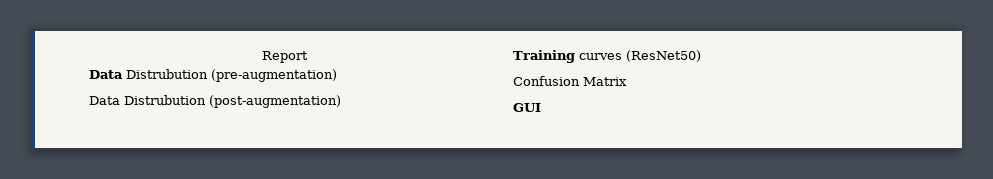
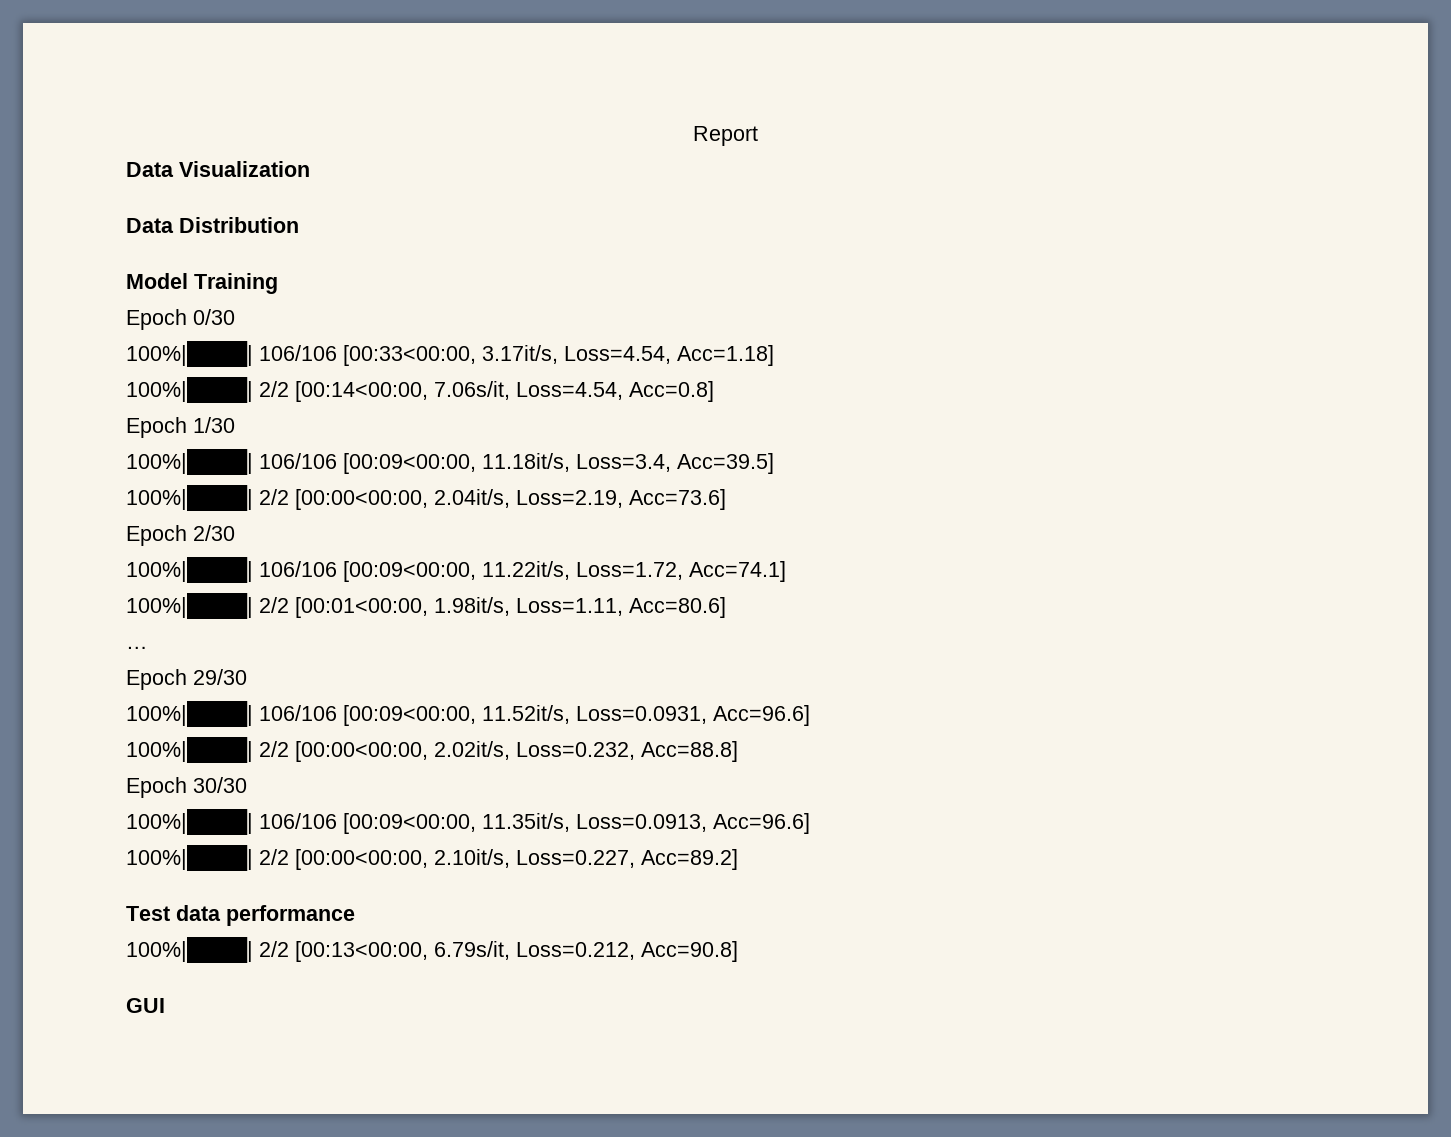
- Data Distrubution (pre-augmentation)
- Data Distrubution (post-augmentation)
- Training curves (ResNet50)
- Confusion Matrix
+ Data Visualization
+ Data Distribution
+ Model Training
+ Epoch 0/30
+ 100%|████| 106/106 [00:33<00:00, 3.17it/s, Loss=4.54, Acc=1.18]
+ 100%|████| 2/2 [00:14<00:00, 7.06s/it, Loss=4.54, Acc=0.8]
+ Epoch 1/30
+ 100%|████| 106/106 [00:09<00:00, 11.18it/s, Loss=3.4, Acc=39.5]
+ 100%|████| 2/2 [00:00<00:00, 2.04it/s, Loss=2.19, Acc=73.6]
+ Epoch 2/30
+ 100%|████| 106/106 [00:09<00:00, 11.22it/s, Loss=1.72, Acc=74.1]
+ 100%|████| 2/2 [00:01<00:00, 1.98it/s, Loss=1.11, Acc=80.6]
+ …
+ Epoch 29/30
+ 100%|████| 106/106 [00:09<00:00, 11.52it/s, Loss=0.0931, Acc=96.6]
+ 100%|████| 2/2 [00:00<00:00, 2.02it/s, Loss=0.232, Acc=88.8]
+ Epoch 30/30
+ 100%|████| 106/106 [00:09<00:00, 11.35it/s, Loss=0.0913, Acc=96.6]
+ 100%|████| 2/2 [00:00<00:00, 2.10it/s, Loss=0.227, Acc=89.2]
+ Test data performance
+ 100%|████| 2/2 [00:13<00:00, 6.79s/it, Loss=0.212, Acc=90.8]

